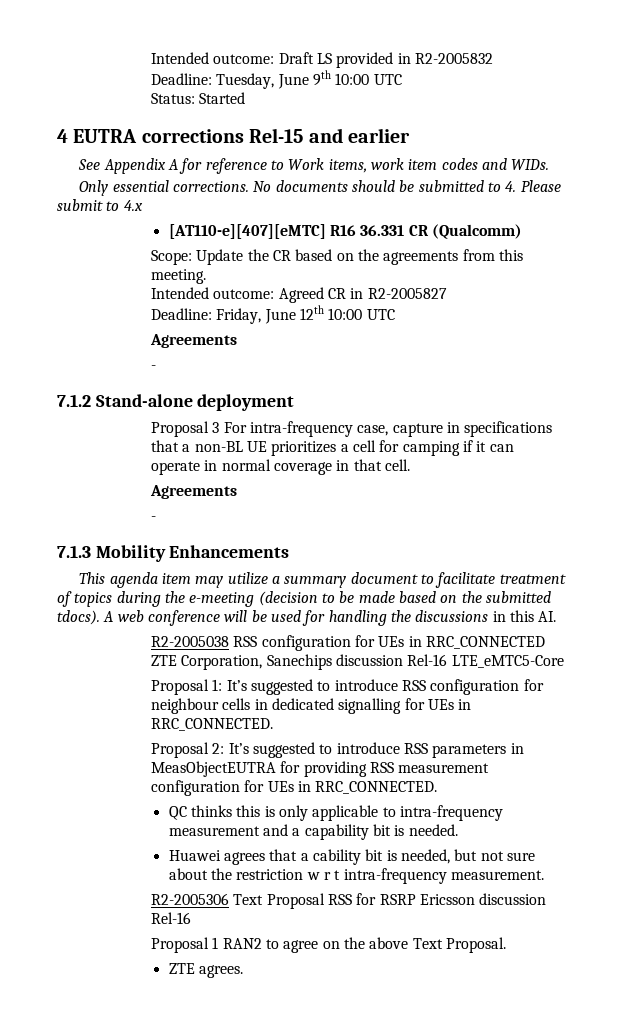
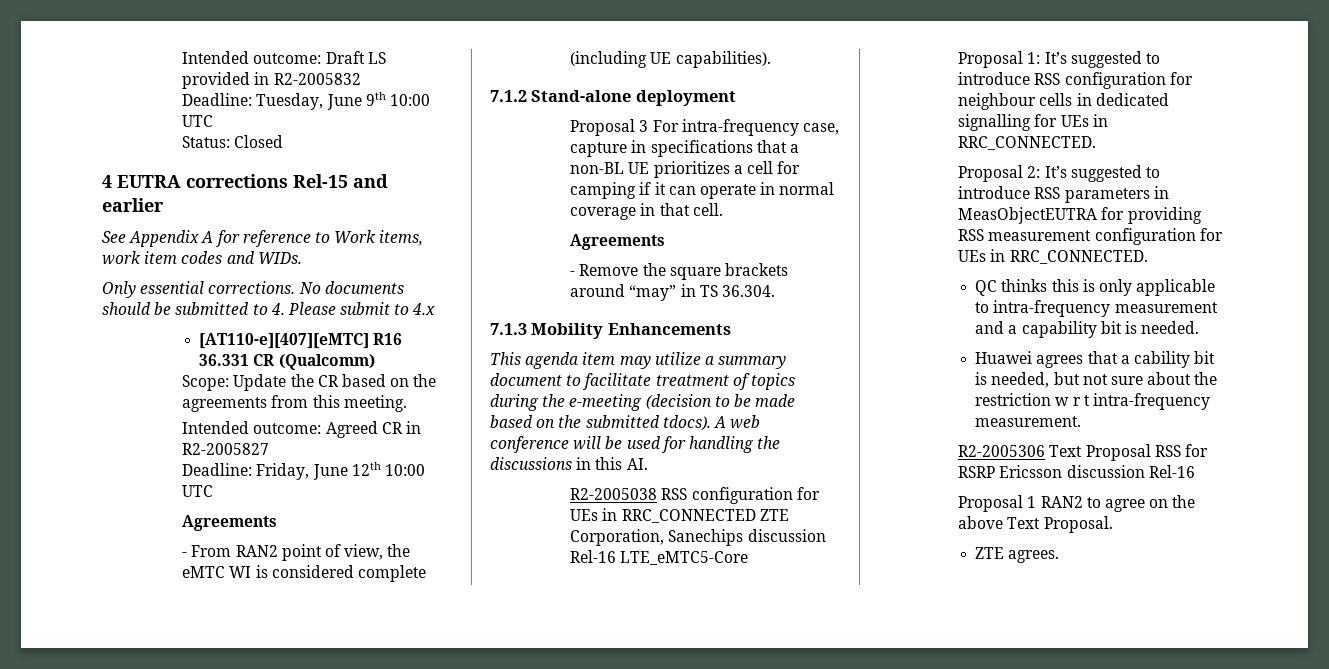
- Status: Started
+ Status: Closed
  Deadline: Friday, June 12th 10:00 UTC
  Agreements
- -
+ - From RAN2 point of view, the eMTC WI is considered complete (including UE capabilities).
  Proposal 3 For intra-frequency case, capture in specifications that a non-BL UE prioritizes a cell for camping if it can operate in normal coverage in that cell.
  Agreements
- -
+ - Remove the square brackets around “may” in TS 36.304.

